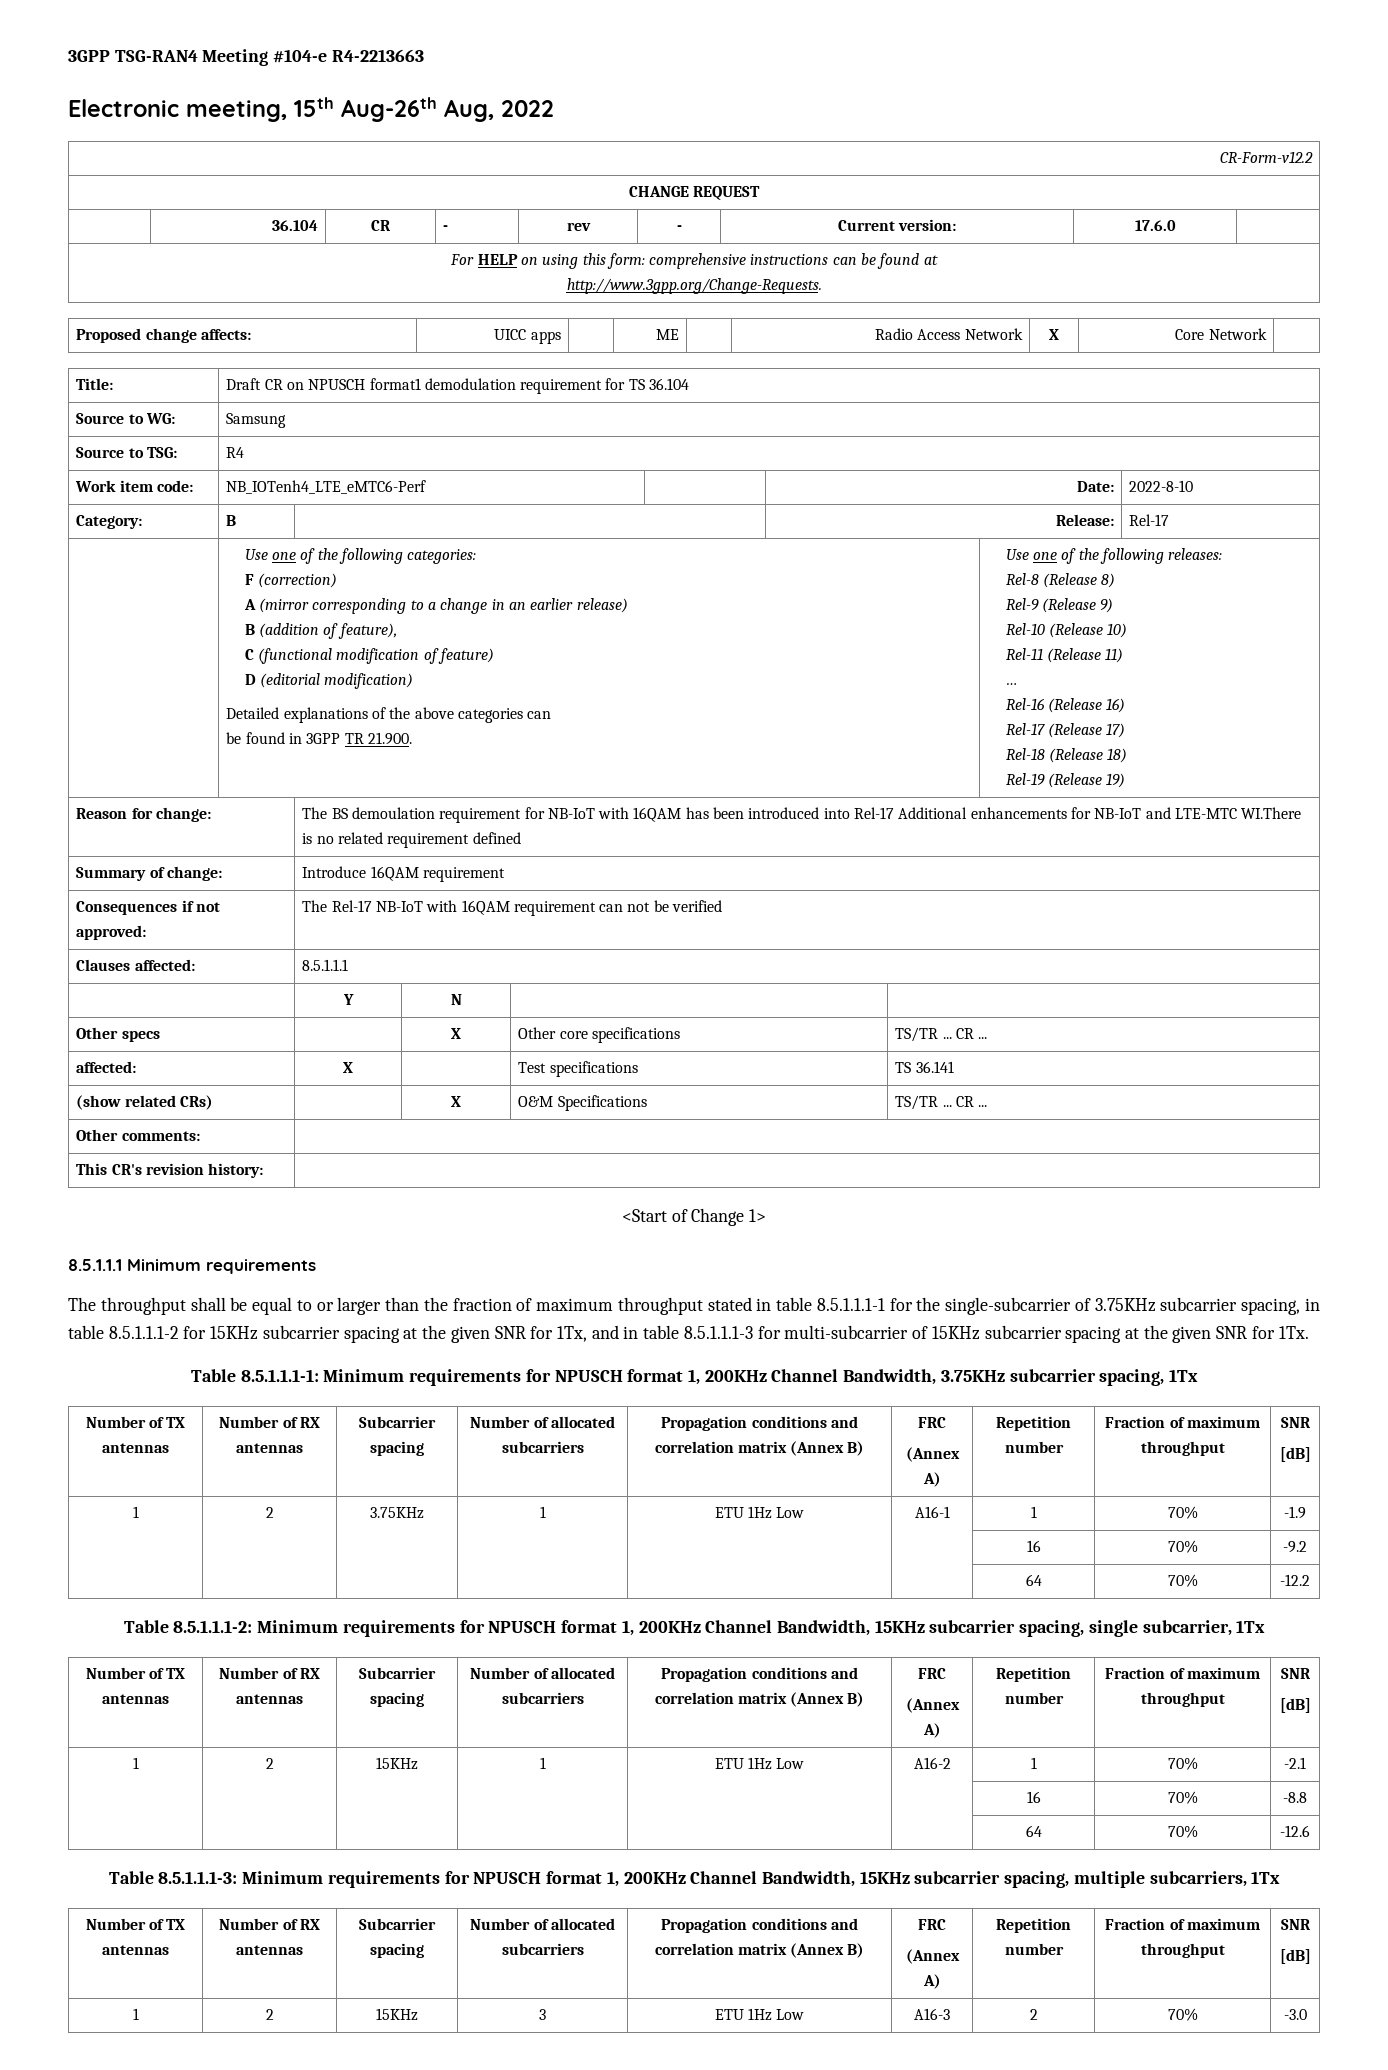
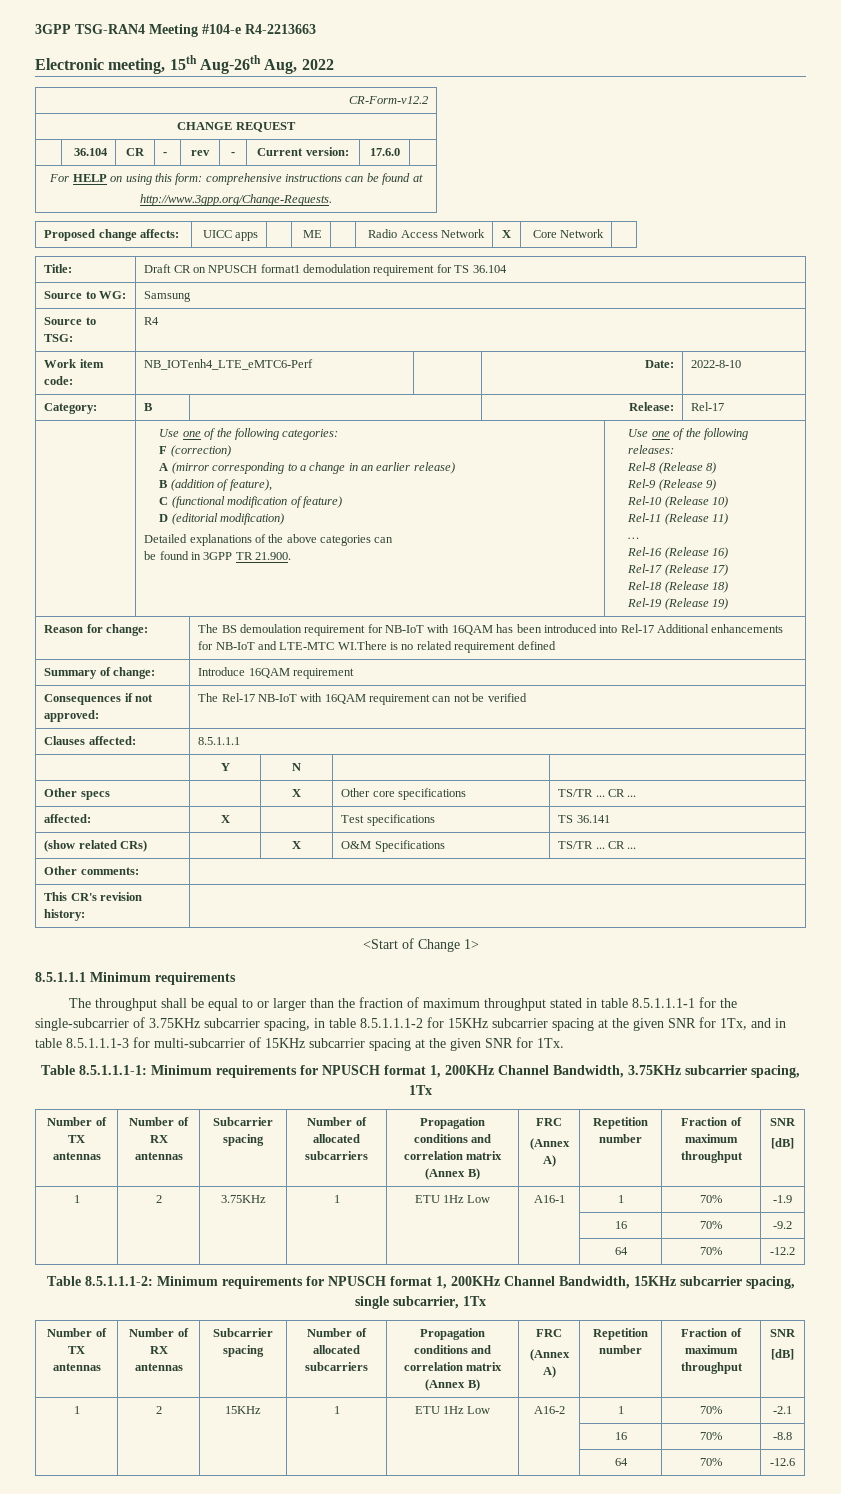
- Table 8.5.1.1.1-3: Minimum requirements for NPUSCH format 1, 200KHz Channel Bandwidth, 15KHz subcarrier spacing, multiple subcarriers, 1Tx
- Number of TX antennas | Number of RX antennas | Subcarrier spacing | Number of allocated subcarriers | Propagation conditions and correlation matrix (Annex B) | FRC
- (Annex A) | Repetition number | Fraction of maximum throughput | SNR
- [dB]
- 1 | 2 | 15KHz | 3 | ETU 1Hz Low | A16-3 | 2 | 70% | -3.0

